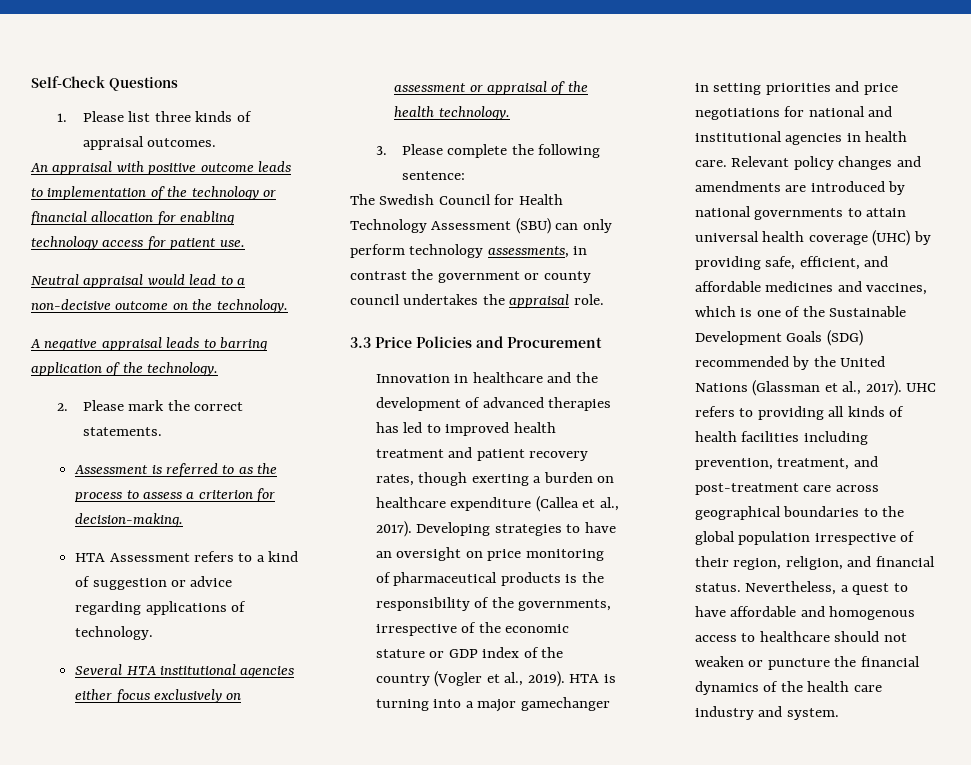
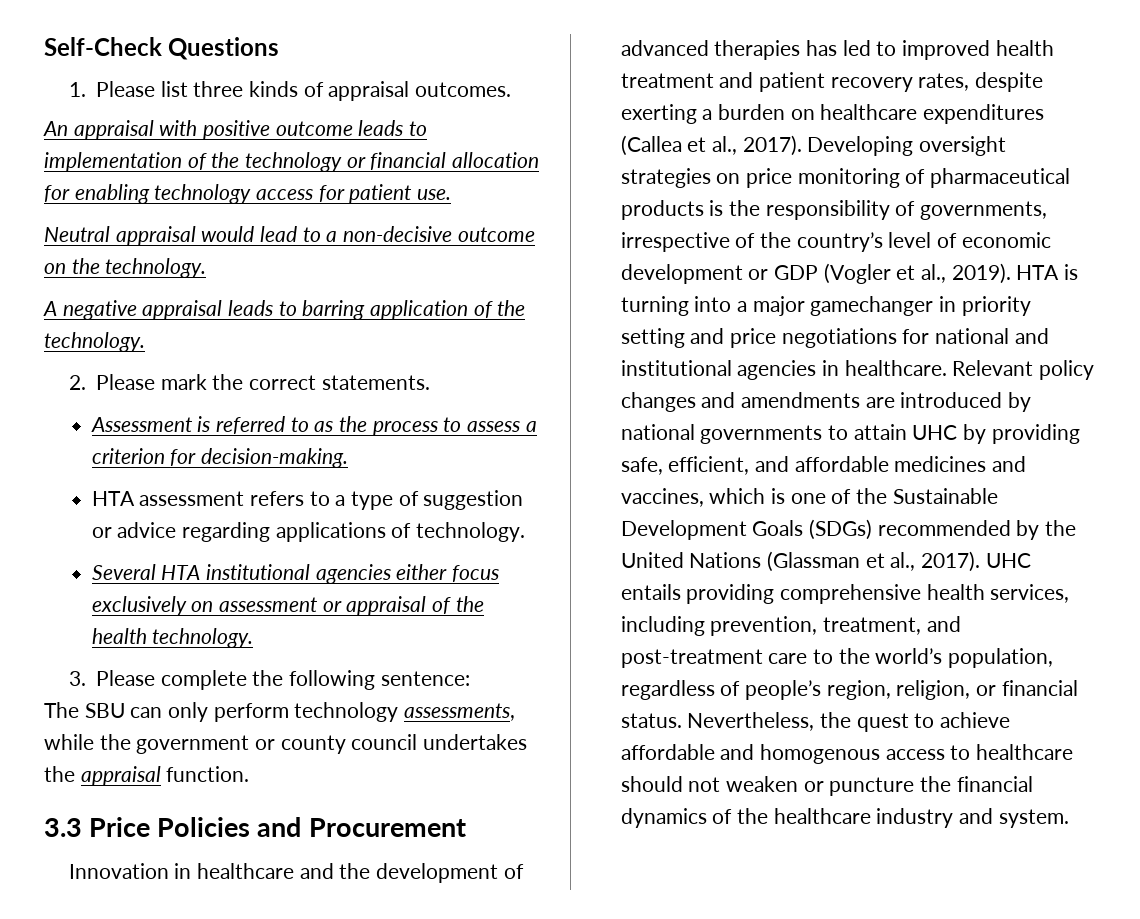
- HTA Assessment refers to a kind of suggestion or advice regarding applications of technology.
+ HTA assessment refers to a type of suggestion or advice regarding applications of technology.
- The Swedish Council for Health Technology Assessment (SBU) can only perform technology assessments, in contrast the government or county council undertakes the appraisal role.
+ The SBU can only perform technology assessments, while the government or county council undertakes the appraisal function.
- Innovation in healthcare and the development of advanced therapies has led to improved health treatment and patient recovery rates, though exerting a burden on healthcare expenditure (Callea et al., 2017).
+ Innovation in healthcare and the development of advanced therapies has led to improved health treatment and patient recovery rates, despite exerting a burden on healthcare expenditures (Callea et al., 2017).
- Developing strategies to have an oversight on price monitoring of pharmaceutical products is the responsibility of the governments, irrespective of the economic stature or GDP index of the country (Vogler et al., 2019).
+ Developing oversight strategies on price monitoring of pharmaceutical products is the responsibility of governments, irrespective of the country’s level of economic development or GDP (Vogler et al., 2019).
- HTA is turning into a major gamechanger in setting priorities and price negotiations for national and institutional agencies in health care.
+ HTA is turning into a major gamechanger in priority setting and price negotiations for national and institutional agencies in healthcare.
- Relevant policy changes and amendments are introduced by national governments to attain universal health coverage (UHC) by providing safe, efficient, and affordable medicines and vaccines, which is one of the Sustainable Development Goals (SDG) recommended by the United Nations (Glassman et al., 2017).
+ Relevant policy changes and amendments are introduced by national governments to attain UHC by providing safe, efficient, and affordable medicines and vaccines, which is one of the Sustainable Development Goals (SDGs) recommended by the United Nations (Glassman et al., 2017).
- UHC refers to providing all kinds of health facilities including prevention, treatment, and post-treatment care across geographical boundaries to the global population irrespective of their region, religion, and financial status.
+ UHC entails providing comprehensive health services, including prevention, treatment, and post-treatment care to the world’s population, regardless of people’s region, religion, or financial status.
- Nevertheless, a quest to have affordable and homogenous access to healthcare should not weaken or puncture the financial dynamics of the health care industry and system.
+ Nevertheless, the quest to achieve affordable and homogenous access to healthcare should not weaken or puncture the financial dynamics of the healthcare industry and system.

